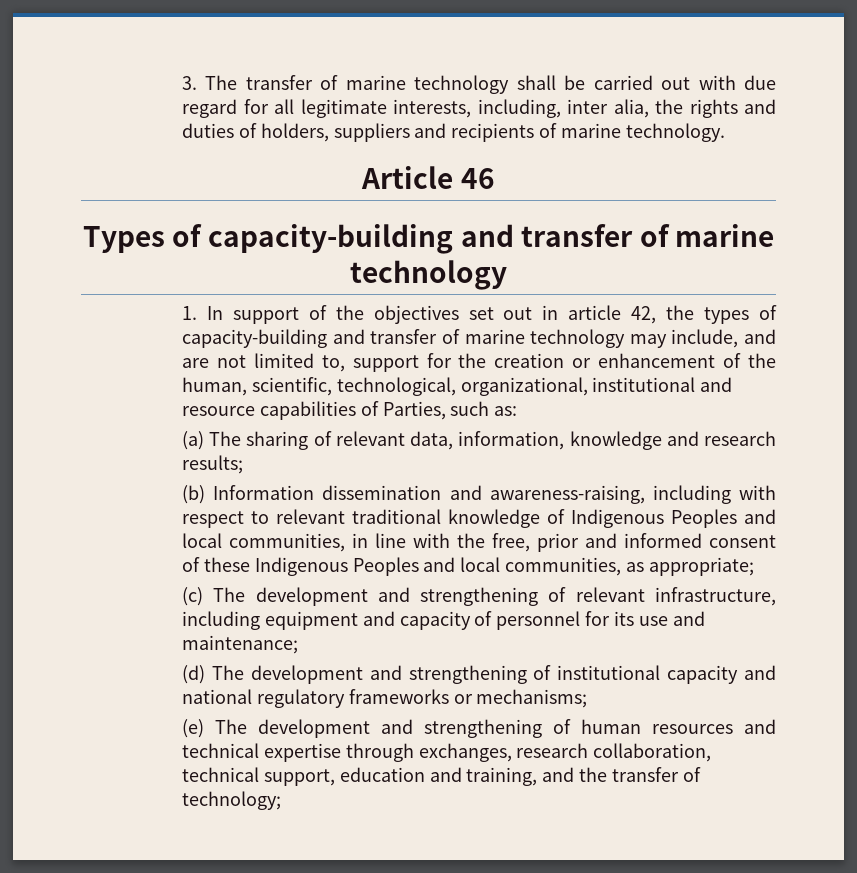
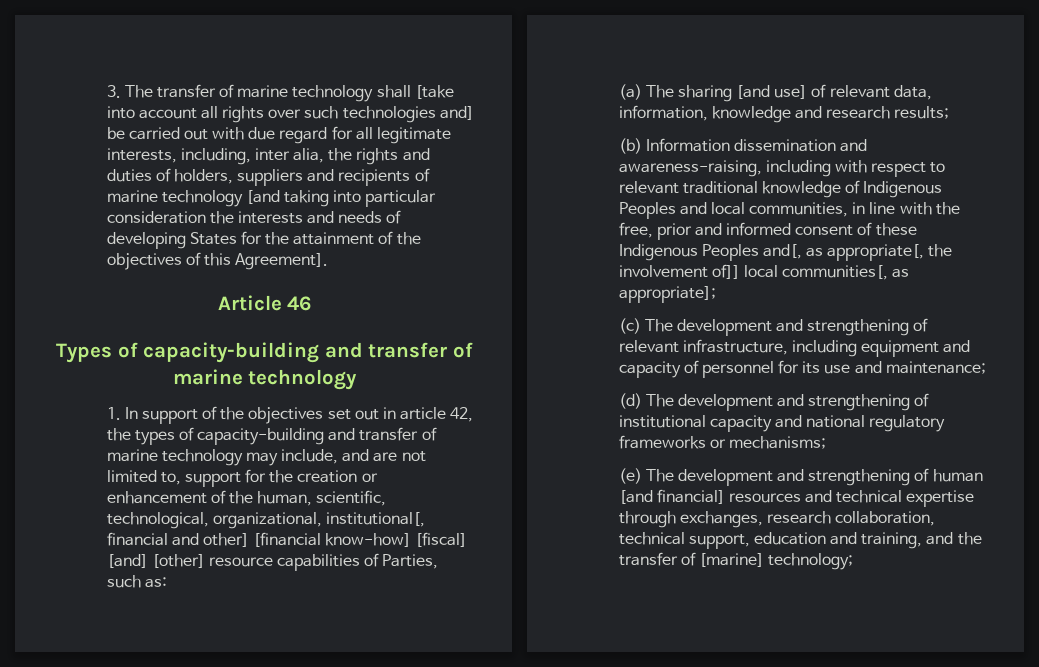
- 3. The transfer of marine technology shall be carried out with due regard for all legitimate interests, including, inter alia, the rights and duties of holders, suppliers and recipients of marine technology.
+ 3. The transfer of marine technology shall [take into account all rights over such technologies and] be carried out with due regard for all legitimate interests, including, inter alia, the rights and duties of holders, suppliers and recipients of marine technology [and taking into particular consideration the interests and needs of developing States for the attainment of the objectives of this Agreement].
- 1. In support of the objectives set out in article 42, the types of capacity-building and transfer of marine technology may include, and are not limited to, support for the creation or enhancement of the human, scientific, technological, organizational, institutional and resource capabilities of Parties, such as:
+ 1. In support of the objectives set out in article 42, the types of capacity-building and transfer of marine technology may include, and are not limited to, support for the creation or enhancement of the human, scientific, technological, organizational, institutional[, financial and other] [financial know-how] [fiscal] [and] [other] resource capabilities of Parties, such as:
- (a) The sharing of relevant data, information, knowledge and research results;
+ (a) The sharing [and use] of relevant data, information, knowledge and research results;
- (b) Information dissemination and awareness-raising, including with respect to relevant traditional knowledge of Indigenous Peoples and local communities, in line with the free, prior and informed consent of these Indigenous Peoples and local communities, as appropriate;
+ (b) Information dissemination and awareness-raising, including with respect to relevant traditional knowledge of Indigenous Peoples and local communities, in line with the free, prior and informed consent of these Indigenous Peoples and[, as appropriate[, the involvement of]] local communities[, as appropriate];
- (e) The development and strengthening of human resources and technical expertise through exchanges, research collaboration, technical support, education and training, and the transfer of technology;
+ (e) The development and strengthening of human [and financial] resources and technical expertise through exchanges, research collaboration, technical support, education and training, and the transfer of [marine] technology;

